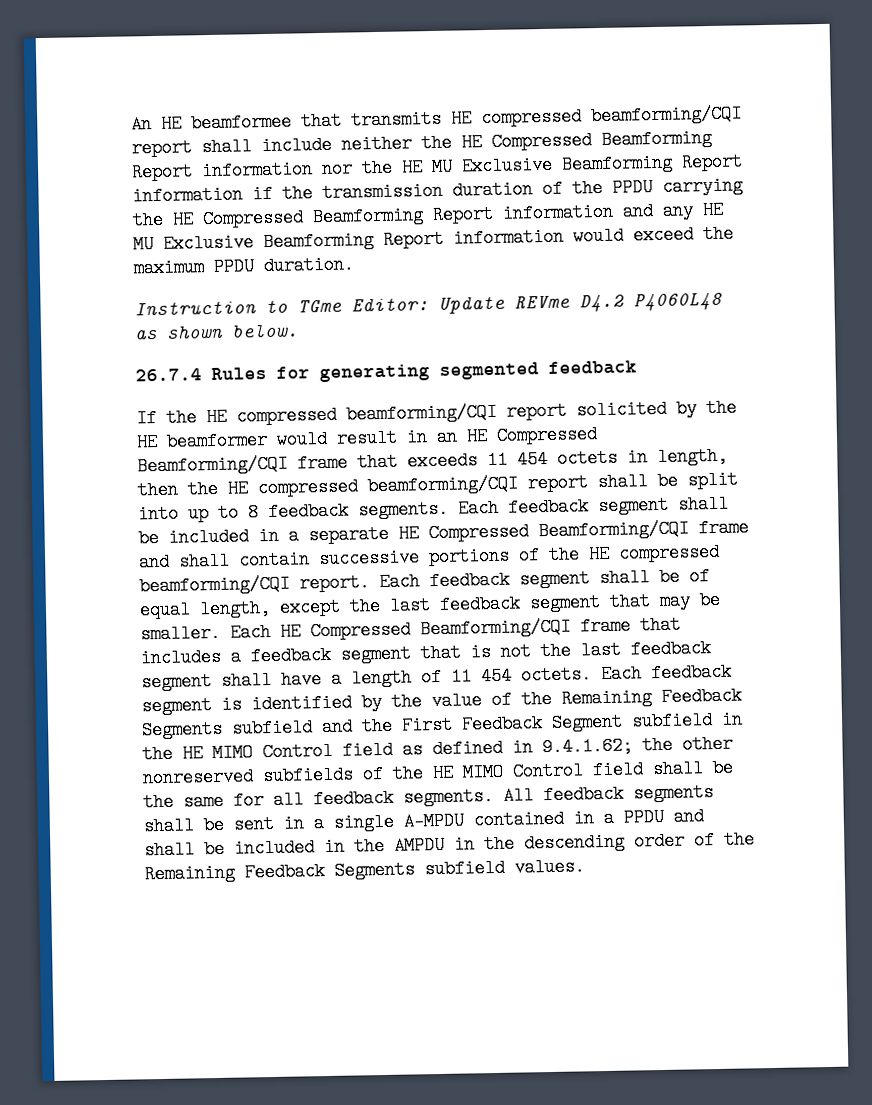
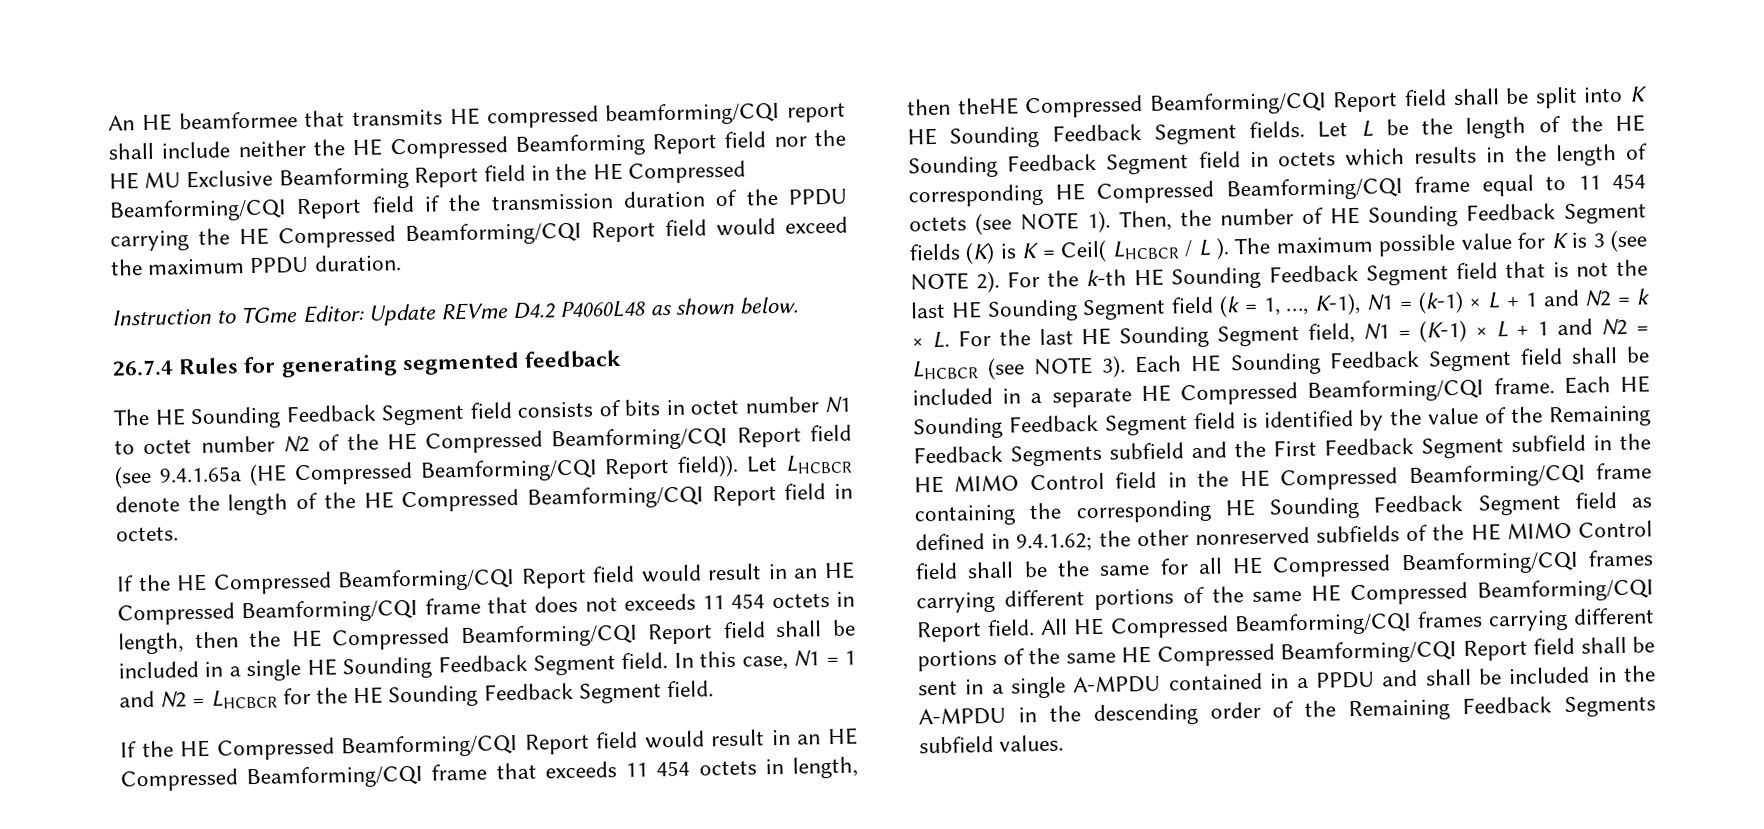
- An HE beamformee that transmits HE compressed beamforming/CQI report shall include neither the HE Compressed Beamforming Report information nor the HE MU Exclusive Beamforming Report information if the transmission duration of the PPDU carrying the HE Compressed Beamforming Report information and any HE MU Exclusive Beamforming Report information would exceed the maximum PPDU duration.
+ An HE beamformee that transmits HE compressed beamforming/CQI report shall include neither the HE Compressed Beamforming Report field nor the HE MU Exclusive Beamforming Report field in the HE Compressed Beamforming/CQI Report field if the transmission duration of the PPDU carrying the HE Compressed Beamforming/CQI Report field would exceed the maximum PPDU duration.
- If the HE compressed beamforming/CQI report solicited by the HE beamformer would result in an HE Compressed Beamforming/CQI frame that exceeds 11 454 octets in length, then the HE compressed beamforming/CQI report shall be split into up to 8 feedback segments. Each feedback segment shall be included in a separate HE Compressed Beamforming/CQI frame and shall contain successive portions of the HE compressed beamforming/CQI report. Each feedback segment shall be of equal length, except the last feedback segment that may be smaller. Each HE Compressed Beamforming/CQI frame that includes a feedback segment that is not the last feedback segment shall have a length of 11 454 octets. Each feedback segment is identified by the value of the Remaining Feedback Segments subfield and the First Feedback Segment subfield in the HE MIMO Control field as defined in 9.4.1.62;
+ The HE Sounding Feedback Segment field consists of bits in octet number N1 to octet number N2 of the HE Compressed Beamforming/CQI Report field (see 9.4.1.65a (HE Compressed Beamforming/CQI Report field)). Let LHCBCR denote the length of the HE Compressed Beamforming/CQI Report field in octets.
+ If the HE Compressed Beamforming/CQI Report field would result in an HE Compressed Beamforming/CQI frame that does not exceeds 11 454 octets in length, then the HE Compressed Beamforming/CQI Report field shall be included in a single HE Sounding Feedback Segment field. In this case, N1 = 1 and N2 = LHCBCR for the HE Sounding Feedback Segment field.
+ If the HE Compressed Beamforming/CQI Report field would result in an HE Compressed Beamforming/CQI frame that exceeds 11 454 octets in length, then theHE Compressed Beamforming/CQI Report field shall be split into K HE Sounding Feedback Segment fields. Let L be the length of the HE Sounding Feedback Segment field in octets which results in the length of corresponding HE Compressed Beamforming/CQI frame equal to 11 454 octets (see NOTE 1). Then, the number of HE Sounding Feedback Segment fields (K) is K = Ceil( LHCBCR / L ). The maximum possible value for K is 3 (see NOTE 2). For the k-th HE Sounding Feedback Segment field that is not the last HE Sounding Segment field (k = 1, …, K-1), N1 = (k-1) × L + 1 and N2 = k × L. For the last HE Sounding Segment field, N1 = (K-1) × L + 1 and N2 = LHCBCR (see NOTE 3). Each HE Sounding Feedback Segment field shall be included in a separate HE Compressed Beamforming/CQI frame. Each HE Sounding Feedback Segment field is identified by the value of the Remaining Feedback Segments subfield and the First Feedback Segment subfield in the HE MIMO Control field in the HE Compressed Beamforming/CQI frame containing the corresponding HE Sounding Feedback Segment field as defined in 9.4.1.62;
- the other nonreserved subfields of the HE MIMO Control field shall be the same for all feedback segments. All feedback segments shall be sent in a single A-MPDU contained in a PPDU and shall be included in the AMPDU in the descending order of the Remaining Feedback Segments subfield values.
+ the other nonreserved subfields of the HE MIMO Control field shall be the same for all HE Compressed Beamforming/CQI frames carrying different portions of the same HE Compressed Beamforming/CQI Report field. All HE Compressed Beamforming/CQI frames carrying different portions of the same HE Compressed Beamforming/CQI Report field shall be sent in a single A-MPDU contained in a PPDU and shall be included in the A-MPDU in the descending order of the Remaining Feedback Segments subfield values.

